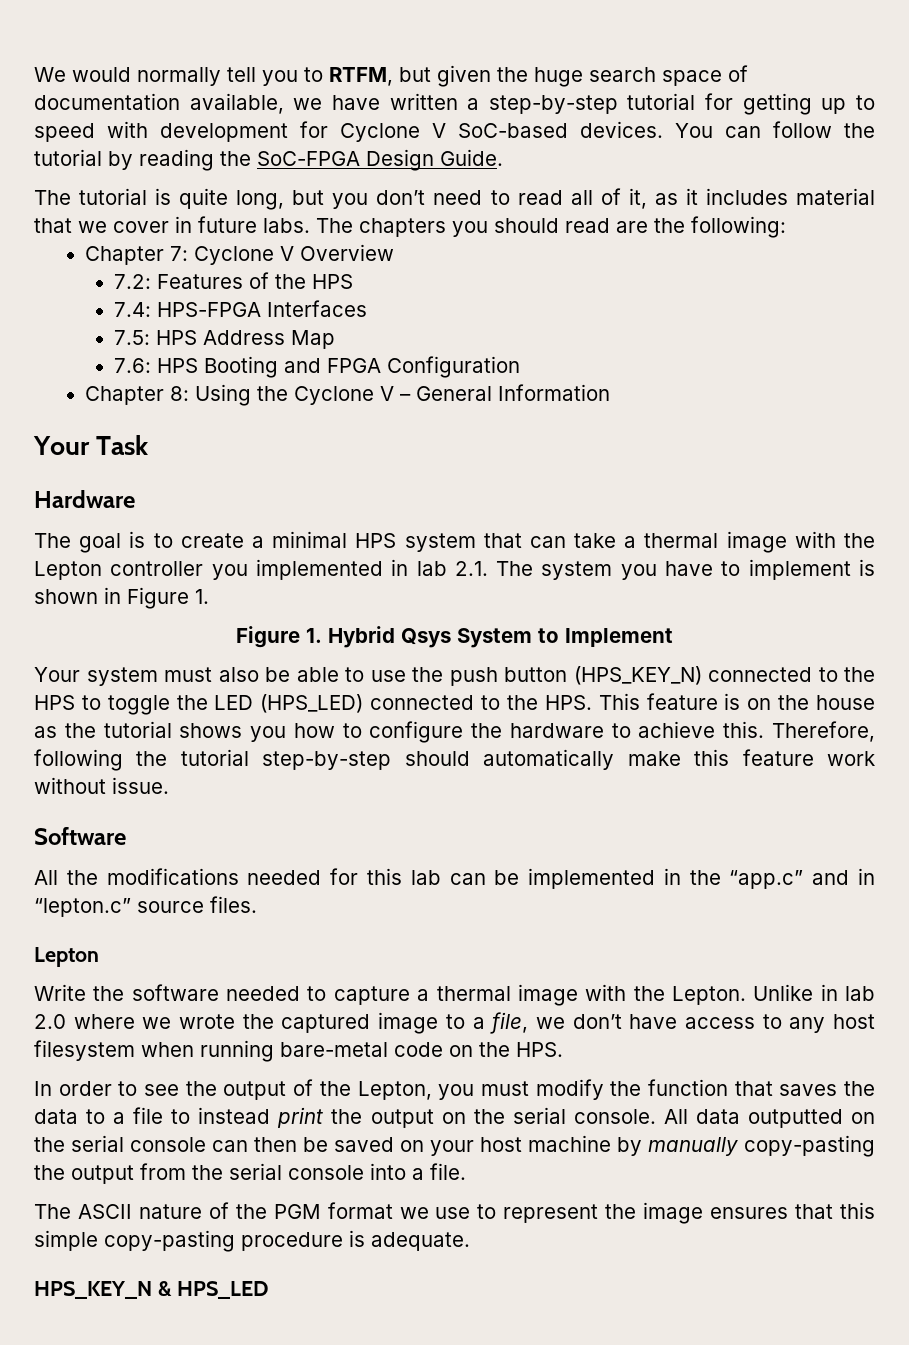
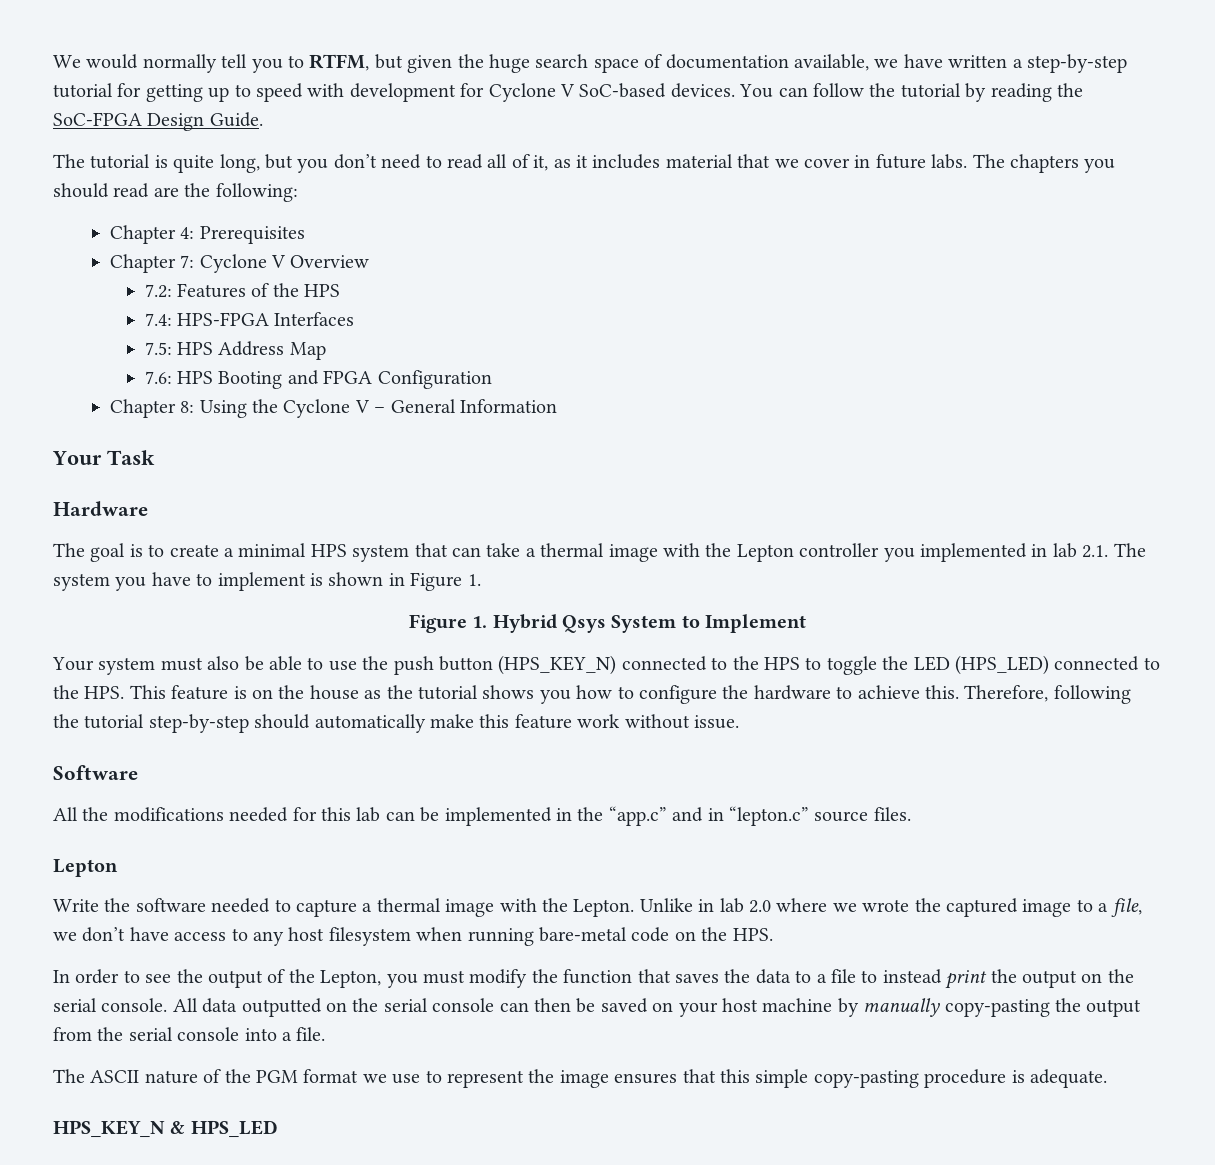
+ Chapter 4: Prerequisites

